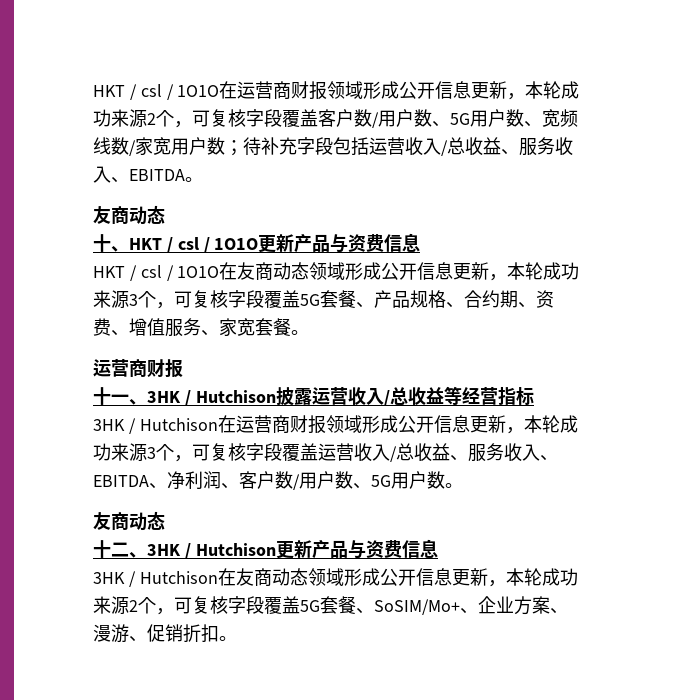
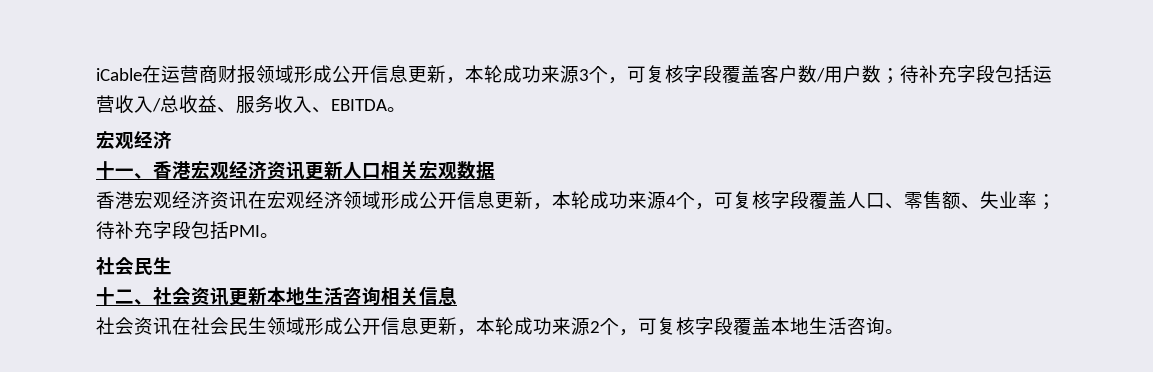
- HKT / csl / 1O1O在运营商财报领域形成公开信息更新，本轮成功来源2个，可复核字段覆盖客户数/用户数、5G用户数、宽频线数/家宽用户数；待补充字段包括运营收入/总收益、服务收入、EBITDA。
- 友商动态
- 十、HKT / csl / 1O1O更新产品与资费信息
- HKT / csl / 1O1O在友商动态领域形成公开信息更新，本轮成功来源3个，可复核字段覆盖5G套餐、产品规格、合约期、资费、增值服务、家宽套餐。
- 运营商财报
- 十一、3HK / Hutchison披露运营收入/总收益等经营指标
- 3HK / Hutchison在运营商财报领域形成公开信息更新，本轮成功来源3个，可复核字段覆盖运营收入/总收益、服务收入、EBITDA、净利润、客户数/用户数、5G用户数。
- 友商动态
- 十二、3HK / Hutchison更新产品与资费信息
- 3HK / Hutchison在友商动态领域形成公开信息更新，本轮成功来源2个，可复核字段覆盖5G套餐、SoSIM/Mo+、企业方案、漫游、促销折扣。
+ iCable在运营商财报领域形成公开信息更新，本轮成功来源3个，可复核字段覆盖客户数/用户数；待补充字段包括运营收入/总收益、服务收入、EBITDA。
+ 宏观经济
+ 十一、香港宏观经济资讯更新人口相关宏观数据
+ 香港宏观经济资讯在宏观经济领域形成公开信息更新，本轮成功来源4个，可复核字段覆盖人口、零售额、失业率；待补充字段包括PMI。
+ 社会民生
+ 十二、社会资讯更新本地生活咨询相关信息
+ 社会资讯在社会民生领域形成公开信息更新，本轮成功来源2个，可复核字段覆盖本地生活咨询。

